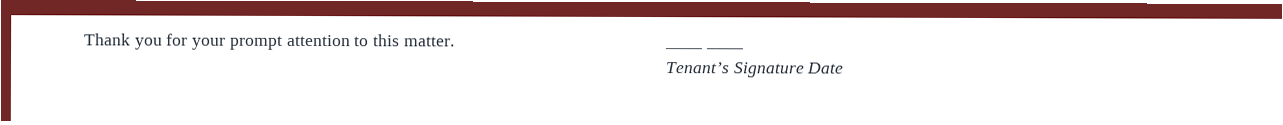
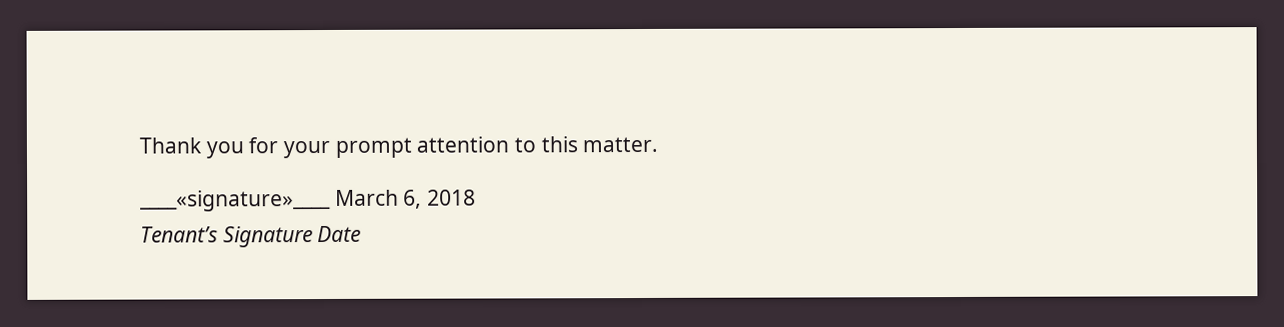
- ____ ____
+ ____«signature»____ March 6, 2018

